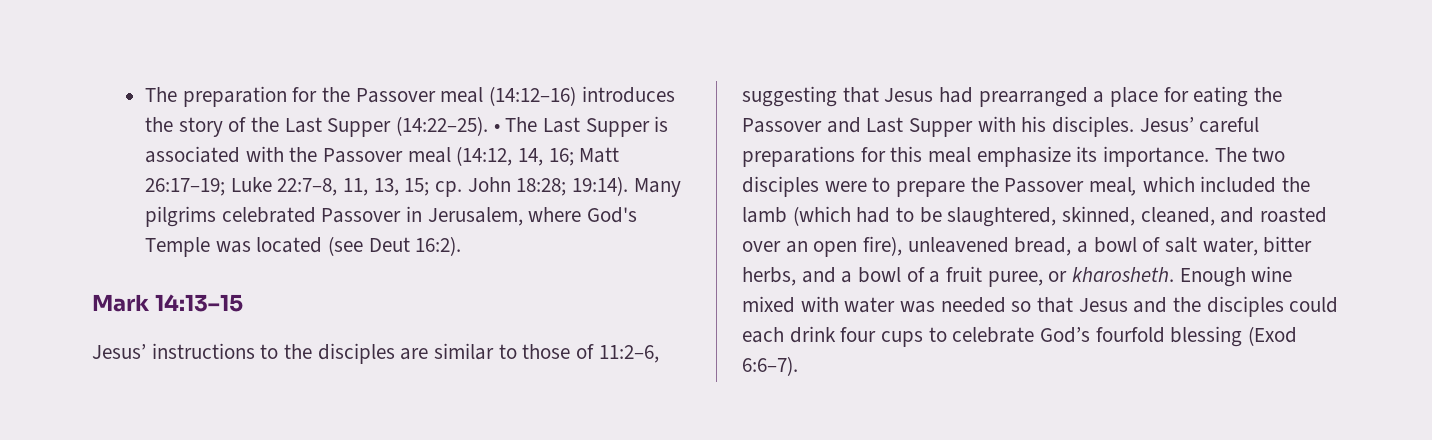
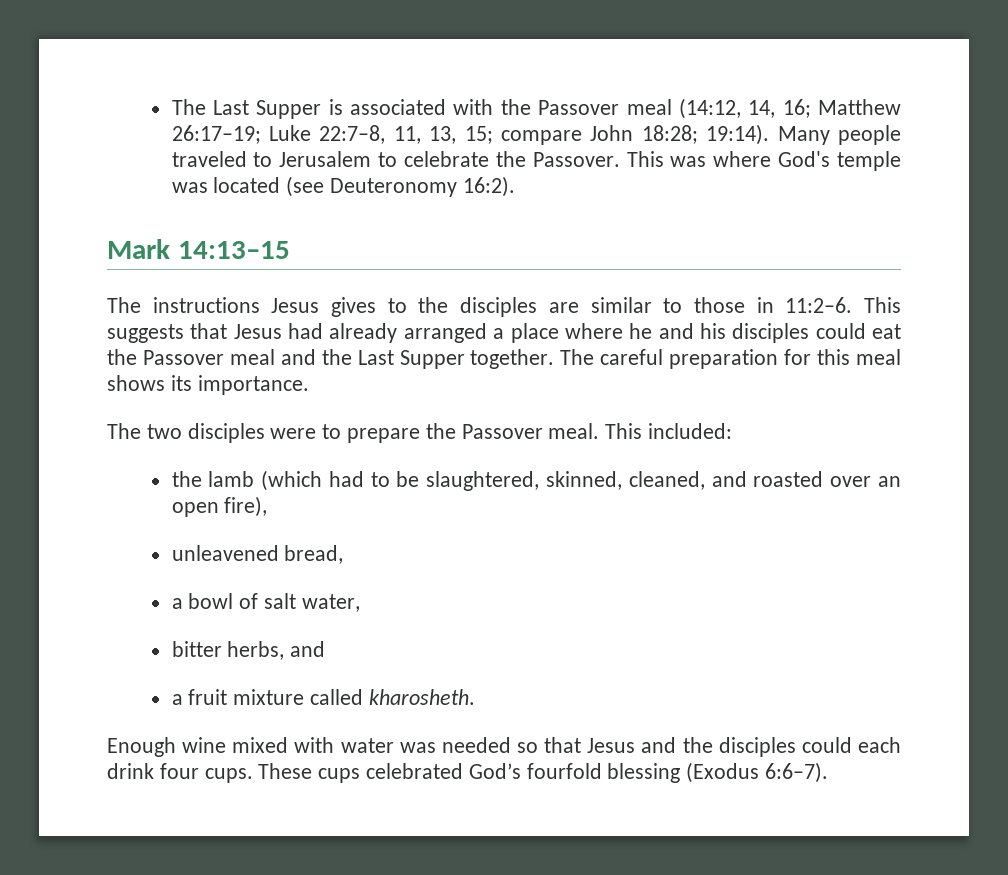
- The preparation for the Passover meal (14:12–16) introduces the story of the Last Supper (14:22–25). • The Last Supper is associated with the Passover meal (14:12, 14, 16; Matt 26:17–19; Luke 22:7–8, 11, 13, 15; cp. John 18:28; 19:14).
+ The Last Supper is associated with the Passover meal (14:12, 14, 16; Matthew 26:17–19; Luke 22:7–8, 11, 13, 15; compare John 18:28; 19:14).
- Many pilgrims celebrated Passover in Jerusalem, where God's Temple was located (see Deut 16:2).
+ Many people traveled to Jerusalem to celebrate the Passover. This was where God's temple was located (see Deuteronomy 16:2).
- Jesus’ instructions to the disciples are similar to those of 11:2–6, suggesting that Jesus had prearranged a place for eating the Passover and Last Supper with his disciples. Jesus’ careful preparations for this meal emphasize its importance. The two disciples were to prepare the Passover meal, which included the lamb (which had to be slaughtered, skinned, cleaned, and roasted over an open fire), unleavened bread, a bowl of salt water, bitter herbs, and a bowl of a fruit puree, or kharosheth. Enough wine mixed with water was needed so that Jesus and the disciples could each drink four cups to celebrate God’s fourfold blessing (Exod 6:6–7).
+ The instructions Jesus gives to the disciples are similar to those in 11:2–6. This suggests that Jesus had already arranged a place where he and his disciples could eat the Passover meal and the Last Supper together. The careful preparation for this meal shows its importance.
+ The two disciples were to prepare the Passover meal. This included:
+ the lamb (which had to be slaughtered, skinned, cleaned, and roasted over an open fire),
+ unleavened bread,
+ a bowl of salt water,
+ bitter herbs, and
+ a fruit mixture called kharosheth.
+ Enough wine mixed with water was needed so that Jesus and the disciples could each drink four cups. These cups celebrated God’s fourfold blessing (Exodus 6:6–7).

